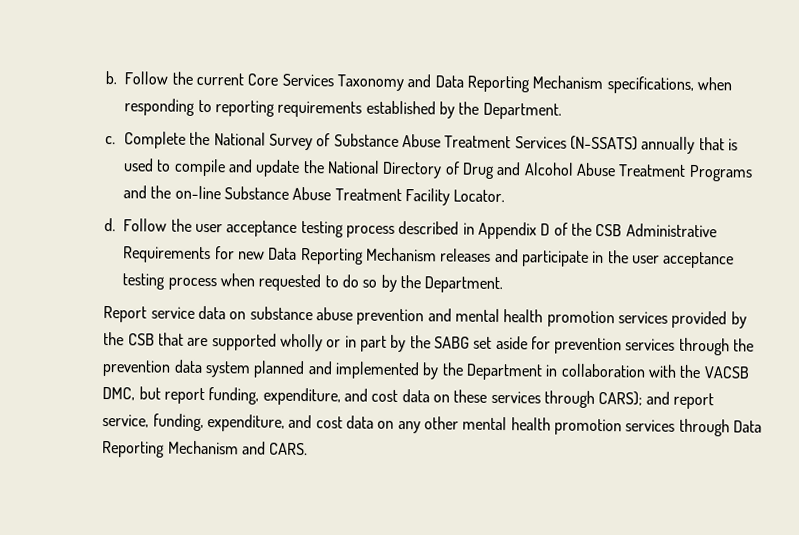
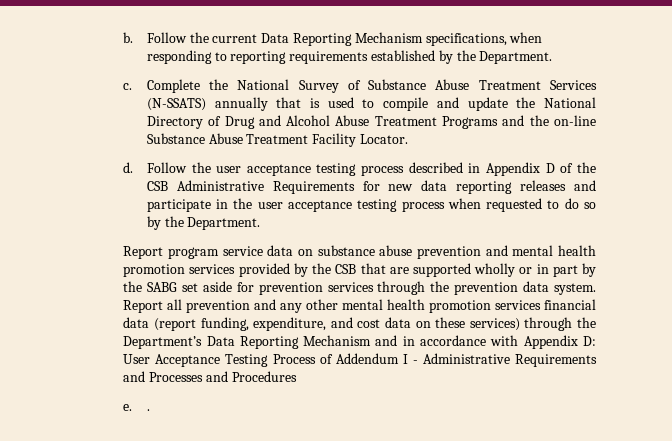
- Follow the current Core Services Taxonomy and Data Reporting Mechanism specifications, when responding to reporting requirements established by the Department.
+ Follow the current Data Reporting Mechanism specifications, when responding to reporting requirements established by the Department.
- Follow the user acceptance testing process described in Appendix D of the CSB Administrative Requirements for new Data Reporting Mechanism releases and participate in the user acceptance testing process when requested to do so by the Department.
+ Follow the user acceptance testing process described in Appendix D of the CSB Administrative Requirements for new data reporting releases and participate in the user acceptance testing process when requested to do so by the Department.
- Report service data on substance abuse prevention and mental health promotion services provided by the CSB that are supported wholly or in part by the SABG set aside for prevention services through the prevention data system planned and implemented by the Department in collaboration with the VACSB DMC, but report funding, expenditure, and cost data on these services through CARS); and report service, funding, expenditure, and cost data on any other mental health promotion services through Data Reporting Mechanism and CARS.
+ Report program service data on substance abuse prevention and mental health promotion services provided by the CSB that are supported wholly or in part by the SABG set aside for prevention services through the prevention data system. Report all prevention and any other mental health promotion services financial data (report funding, expenditure, and cost data on these services) through the Department’s Data Reporting Mechanism and in accordance with Appendix D: User Acceptance Testing Process of Addendum I - Administrative Requirements and Processes and Procedures
+ e. .

